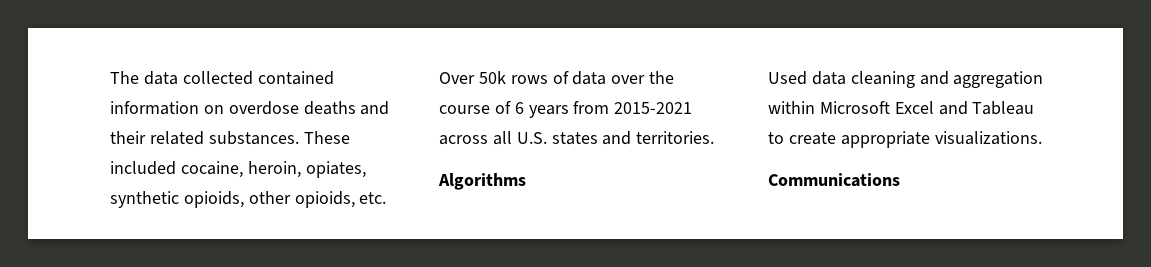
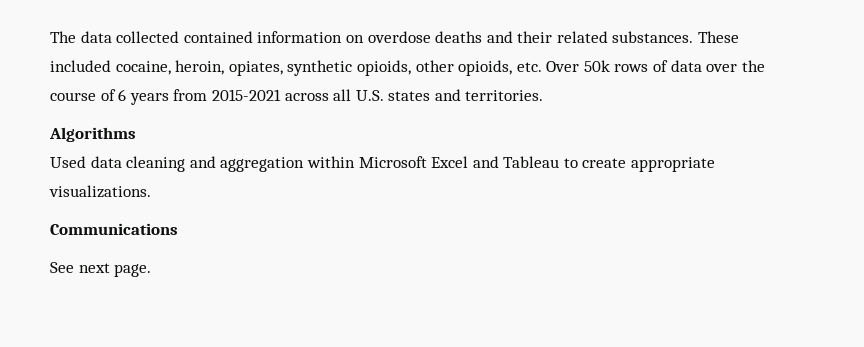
+ See next page.

